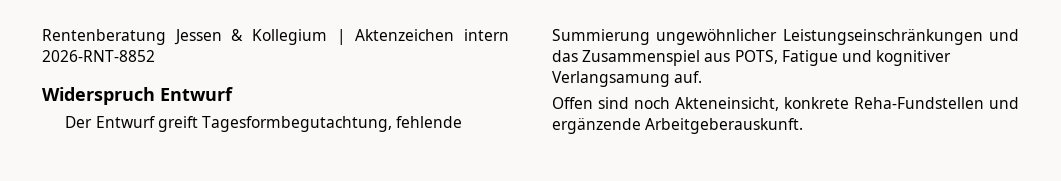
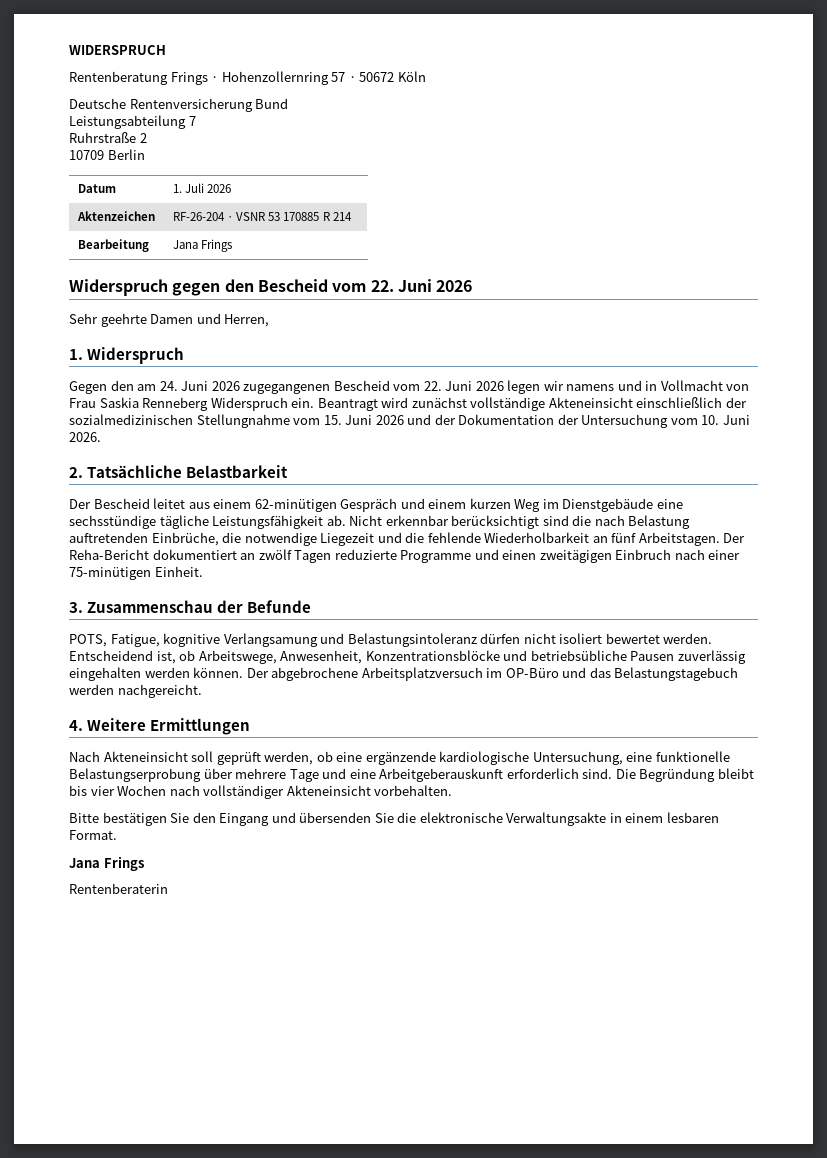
- Rentenberatung Jessen & Kollegium | Aktenzeichen intern 2026-RNT-8852
- Widerspruch Entwurf
- Der Entwurf greift Tagesformbegutachtung, fehlende Summierung ungewöhnlicher Leistungseinschränkungen und das Zusammenspiel aus POTS, Fatigue und kognitiver Verlangsamung auf.
- Offen sind noch Akteneinsicht, konkrete Reha-Fundstellen und ergänzende Arbeitgeberauskunft.
+ WIDERSPRUCH
+ Rentenberatung Frings · Hohenzollernring 57 · 50672 Köln
+ Deutsche Rentenversicherung Bund
+ Leistungsabteilung 7
+ Ruhrstraße 2
+ 10709 Berlin
+ Datum | 1. Juli 2026
+ Aktenzeichen | RF-26-204 · VSNR 53 170885 R 214
+ Bearbeitung | Jana Frings
+ Widerspruch gegen den Bescheid vom 22. Juni 2026
+ Sehr geehrte Damen und Herren,
+ 1. Widerspruch
+ Gegen den am 24. Juni 2026 zugegangenen Bescheid vom 22. Juni 2026 legen wir namens und in Vollmacht von Frau Saskia Renneberg Widerspruch ein. Beantragt wird zunächst vollständige Akteneinsicht einschließlich der sozialmedizinischen Stellungnahme vom 15. Juni 2026 und der Dokumentation der Untersuchung vom 10. Juni 2026.
+ 2. Tatsächliche Belastbarkeit
+ Der Bescheid leitet aus einem 62-minütigen Gespräch und einem kurzen Weg im Dienstgebäude eine sechsstündige tägliche Leistungsfähigkeit ab. Nicht erkennbar berücksichtigt sind die nach Belastung auftretenden Einbrüche, die notwendige Liegezeit und die fehlende Wiederholbarkeit an fünf Arbeitstagen. Der Reha-Bericht dokumentiert an zwölf Tagen reduzierte Programme und einen zweitägigen Einbruch nach einer 75-minütigen Einheit.
+ 3. Zusammenschau der Befunde
+ POTS, Fatigue, kognitive Verlangsamung und Belastungsintoleranz dürfen nicht isoliert bewertet werden. Entscheidend ist, ob Arbeitswege, Anwesenheit, Konzentrationsblöcke und betriebsübliche Pausen zuverlässig eingehalten werden können. Der abgebrochene Arbeitsplatzversuch im OP-Büro und das Belastungstagebuch werden nachgereicht.
+ 4. Weitere Ermittlungen
+ Nach Akteneinsicht soll geprüft werden, ob eine ergänzende kardiologische Untersuchung, eine funktionelle Belastungserprobung über mehrere Tage und eine Arbeitgeberauskunft erforderlich sind. Die Begründung bleibt bis vier Wochen nach vollständiger Akteneinsicht vorbehalten.
+ Bitte bestätigen Sie den Eingang und übersenden Sie die elektronische Verwaltungsakte in einem lesbaren Format.
+ Jana Frings
+ Rentenberaterin

